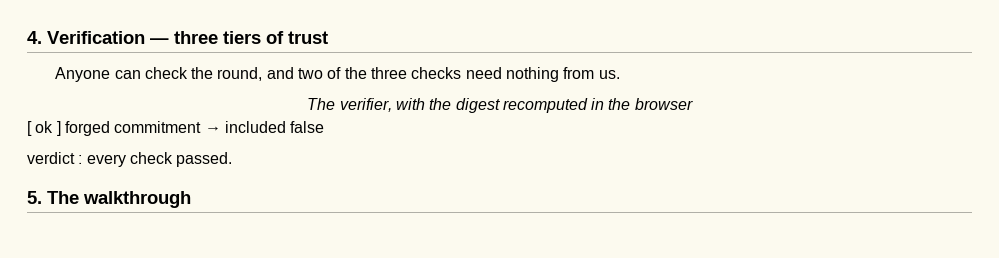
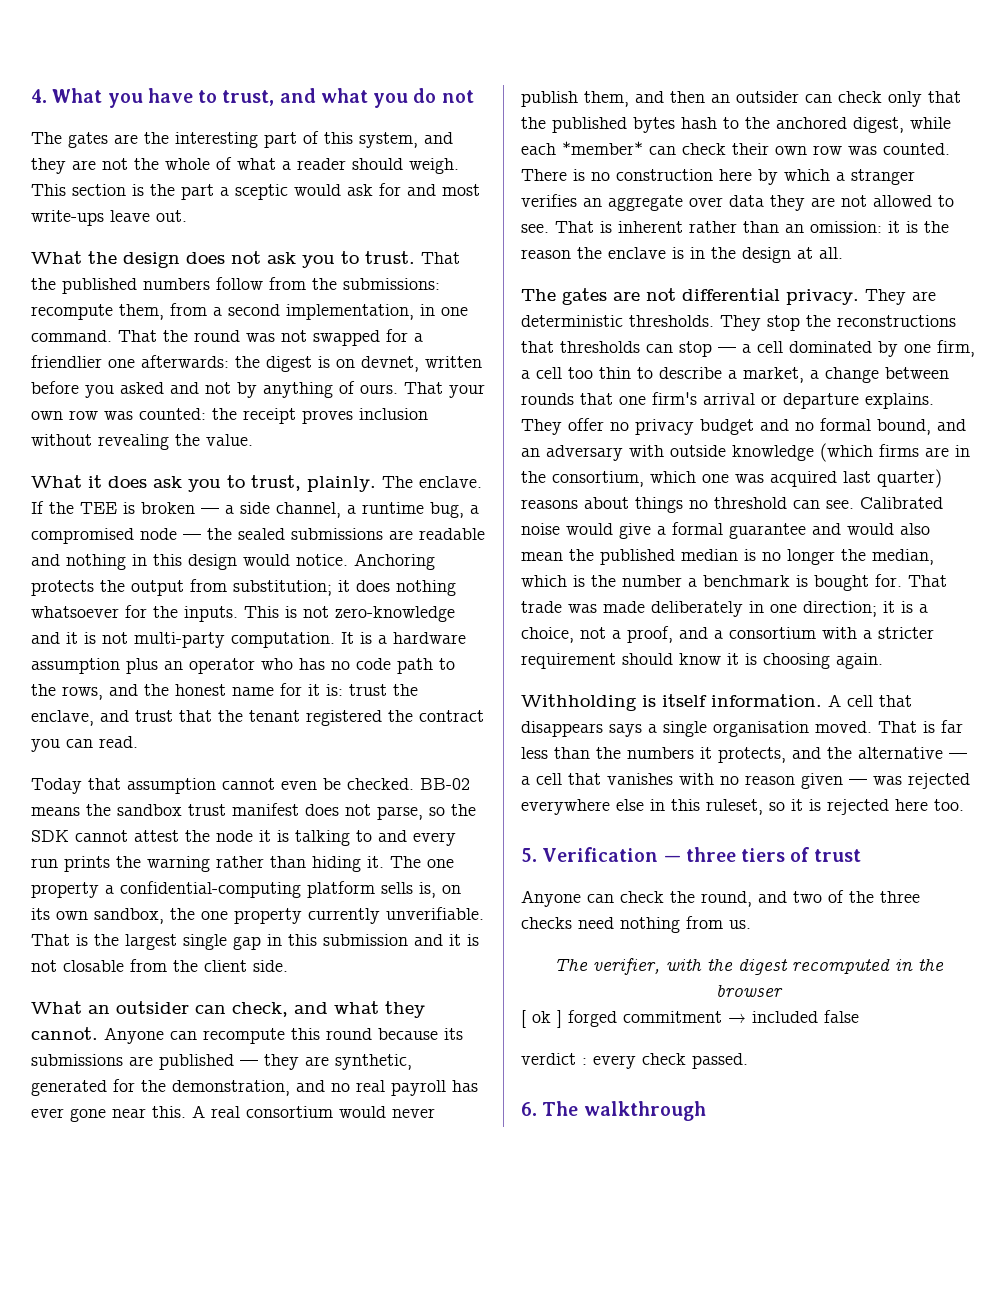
- 4. Verification — three tiers of trust
+ 4. What you have to trust, and what you do not
+ The gates are the interesting part of this system, and they are not the whole of what a reader should weigh. This section is the part a sceptic would ask for and most write-ups leave out.
+ What the design does not ask you to trust. That the published numbers follow from the submissions: recompute them, from a second implementation, in one command. That the round was not swapped for a friendlier one afterwards: the digest is on devnet, written before you asked and not by anything of ours. That your own row was counted: the receipt proves inclusion without revealing the value.
+ What it does ask you to trust, plainly. The enclave. If the TEE is broken — a side channel, a runtime bug, a compromised node — the sealed submissions are readable and nothing in this design would notice. Anchoring protects the output from substitution; it does nothing whatsoever for the inputs. This is not zero-knowledge and it is not multi-party computation. It is a hardware assumption plus an operator who has no code path to the rows, and the honest name for it is: trust the enclave, and trust that the tenant registered the contract you can read.
+ Today that assumption cannot even be checked. BB-02 means the sandbox trust manifest does not parse, so the SDK cannot attest the node it is talking to and every run prints the warning rather than hiding it. The one property a confidential-computing platform sells is, on its own sandbox, the one property currently unverifiable. That is the largest single gap in this submission and it is not closable from the client side.
+ What an outsider can check, and what they cannot. Anyone can recompute this round because its submissions are published — they are synthetic, generated for the demonstration, and no real payroll has ever gone near this. A real consortium would never publish them, and then an outsider can check only that the published bytes hash to the anchored digest, while each *member* can check their own row was counted. There is no construction here by which a stranger verifies an aggregate over data they are not allowed to see. That is inherent rather than an omission: it is the reason the enclave is in the design at all.
+ The gates are not differential privacy. They are deterministic thresholds. They stop the reconstructions that thresholds can stop — a cell dominated by one firm, a cell too thin to describe a market, a change between rounds that one firm's arrival or departure explains. They offer no privacy budget and no formal bound, and an adversary with outside knowledge (which firms are in the consortium, which one was acquired last quarter) reasons about things no threshold can see. Calibrated noise would give a formal guarantee and would also mean the published median is no longer the median, which is the number a benchmark is bought for. That trade was made deliberately in one direction; it is a choice, not a proof, and a consortium with a stricter requirement should know it is choosing again.
+ Withholding is itself information. A cell that disappears says a single organisation moved. That is far less than the numbers it protects, and the alternative — a cell that vanishes with no reason given — was rejected everywhere else in this ruleset, so it is rejected here too.
+ 5. Verification — three tiers of trust
- 5. The walkthrough
+ 6. The walkthrough

